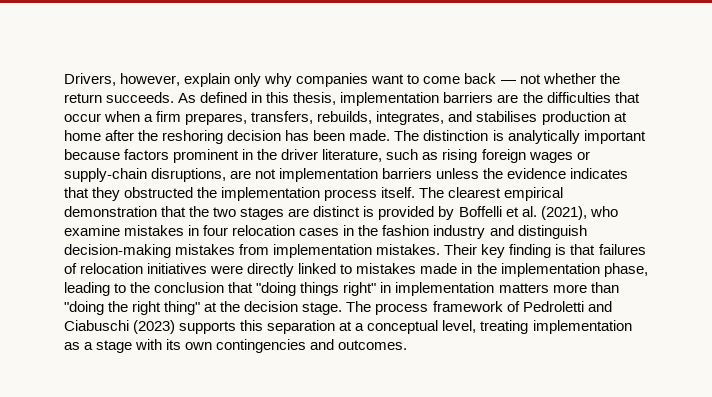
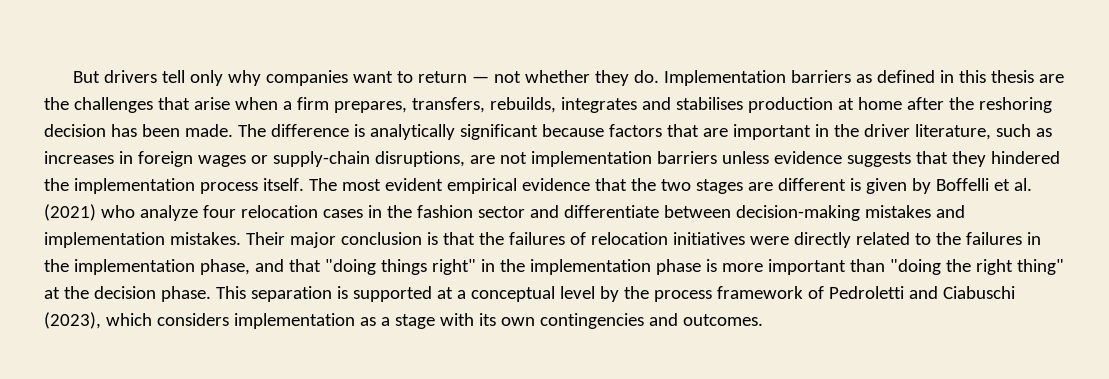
- Drivers, however, explain only why companies want to come back — not whether the return succeeds. As defined in this thesis, implementation barriers are the difficulties that occur when a firm prepares, transfers, rebuilds, integrates, and stabilises production at home after the reshoring decision has been made.
+ But drivers tell only why companies want to return — not whether they do. Implementation barriers as defined in this thesis are the challenges that arise when a firm prepares, transfers, rebuilds, integrates and stabilises production at home after the reshoring decision has been made.
- The distinction is analytically important because factors prominent in the driver literature, such as rising foreign wages or supply-chain disruptions, are not implementation barriers unless the evidence indicates that they obstructed the implementation process itself.
+ The difference is analytically significant because factors that are important in the driver literature, such as increases in foreign wages or supply-chain disruptions, are not implementation barriers unless evidence suggests that they hindered the implementation process itself.
- The clearest empirical demonstration that the two stages are distinct is provided by Boffelli et al. (2021), who examine mistakes in four relocation cases in the fashion industry and distinguish decision-making mistakes from implementation mistakes.
+ The most evident empirical evidence that the two stages are different is given by Boffelli et al. (2021) who analyze four relocation cases in the fashion sector and differentiate between decision-making mistakes and implementation mistakes.
- Their key finding is that failures of relocation initiatives were directly linked to mistakes made in the implementation phase, leading to the conclusion that "doing things right" in implementation matters more than "doing the right thing" at the decision stage. The process framework of Pedroletti and Ciabuschi (2023) supports this separation at a conceptual level, treating implementation as a stage with its own contingencies and outcomes.
+ Their major conclusion is that the failures of relocation initiatives were directly related to the failures in the implementation phase, and that "doing things right" in the implementation phase is more important than "doing the right thing" at the decision phase. This separation is supported at a conceptual level by the process framework of Pedroletti and Ciabuschi (2023), which considers implementation as a stage with its own contingencies and outcomes.

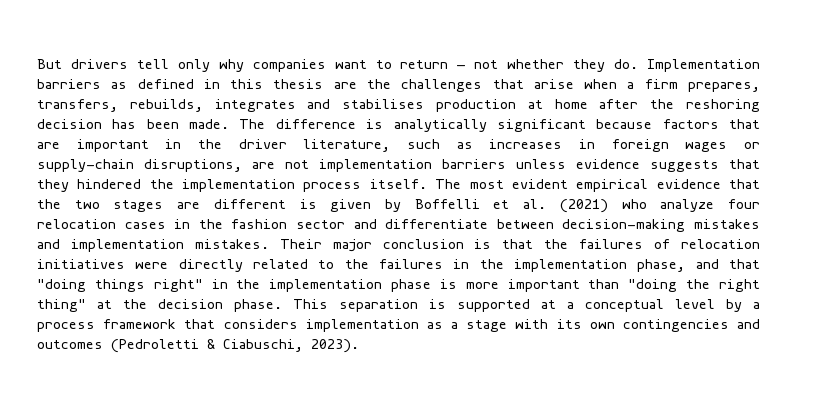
- This separation is supported at a conceptual level by the process framework of Pedroletti and Ciabuschi (2023), which considers implementation as a stage with its own contingencies and outcomes.
+ This separation is supported at a conceptual level by a process framework that considers implementation as a stage with its own contingencies and outcomes (Pedroletti & Ciabuschi, 2023).

